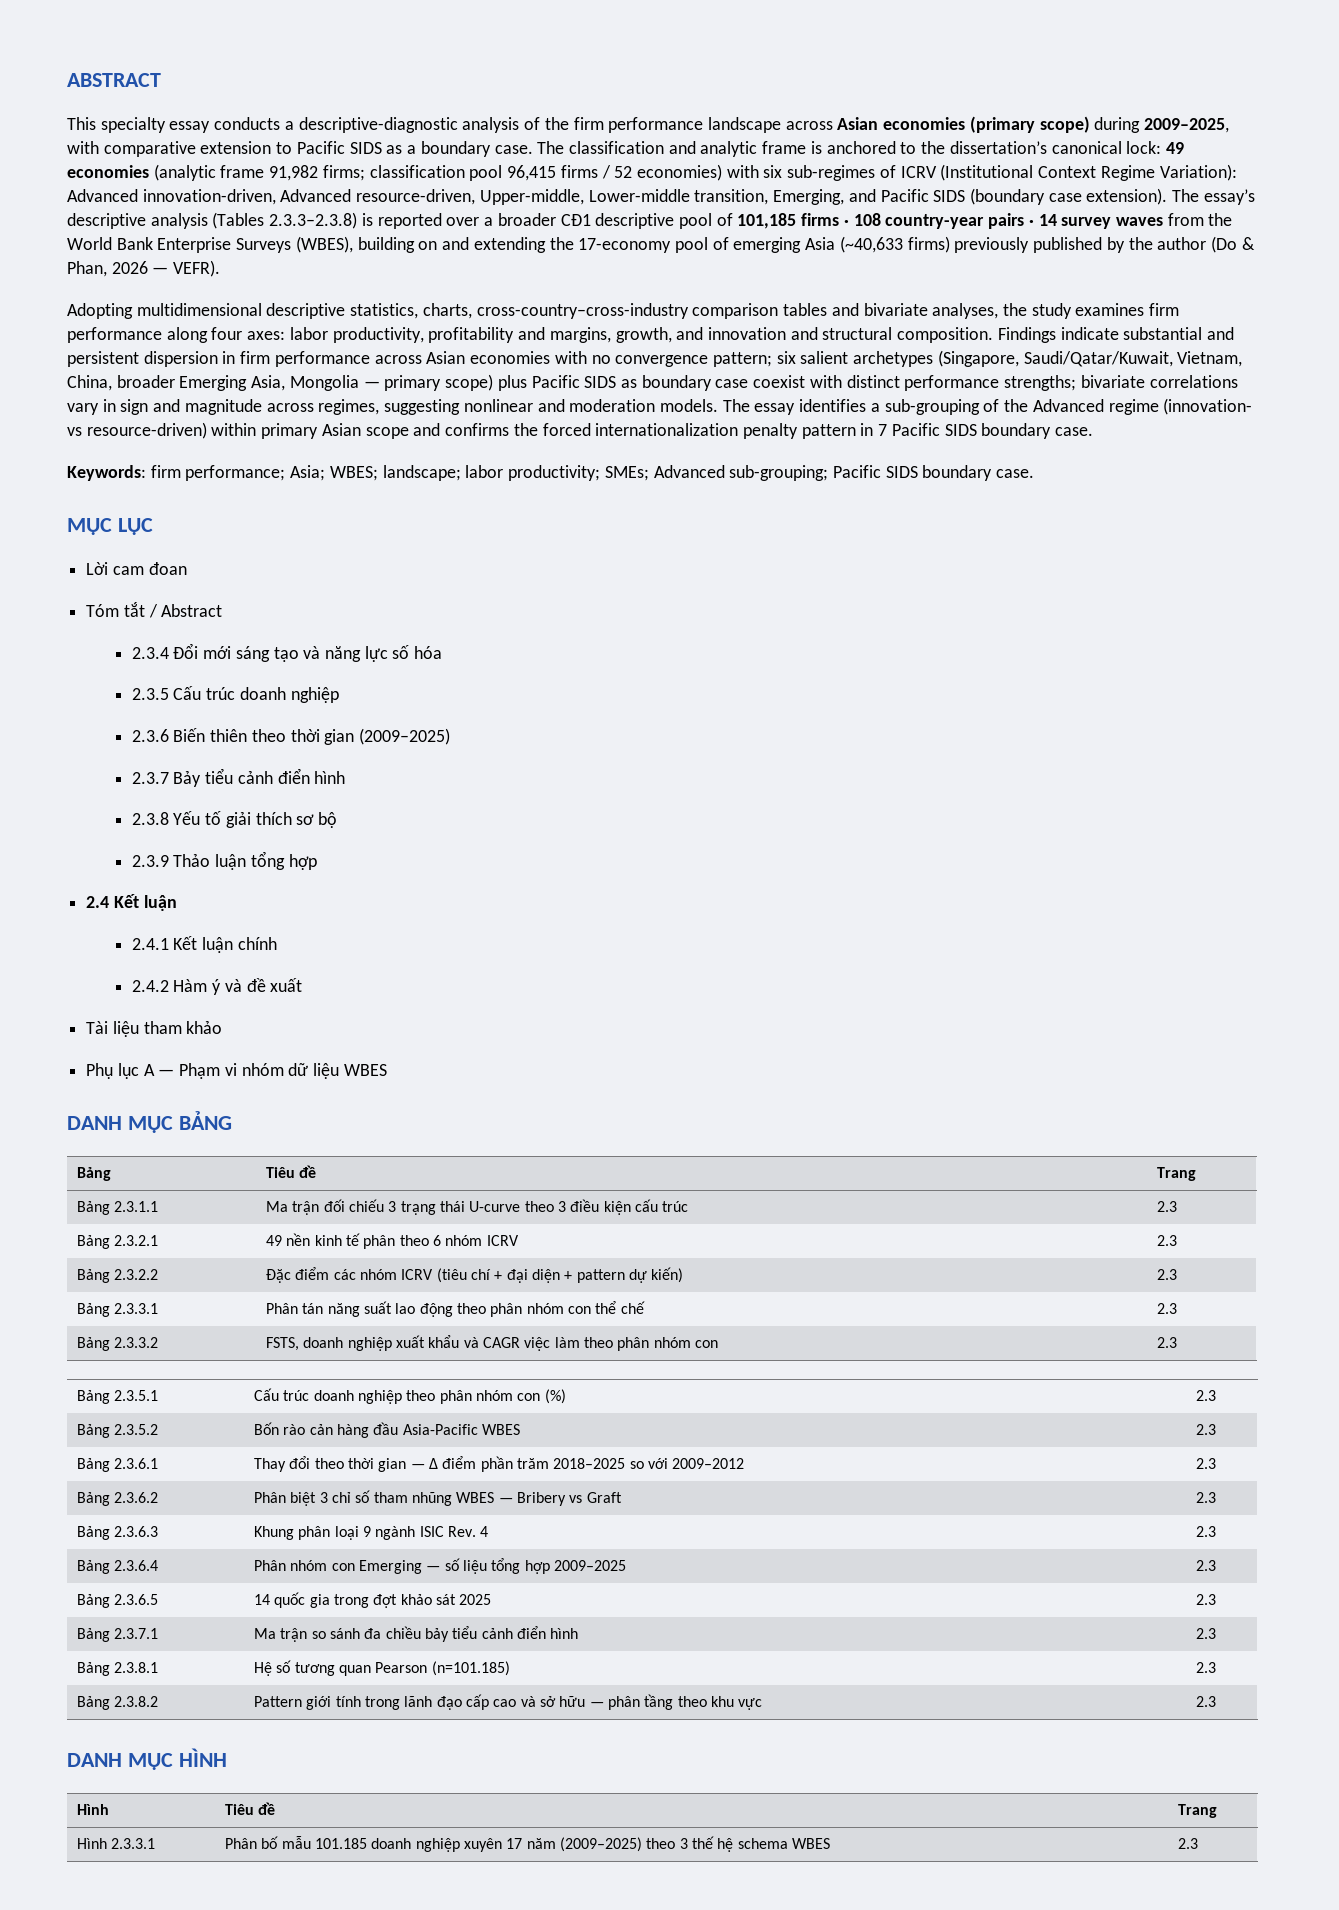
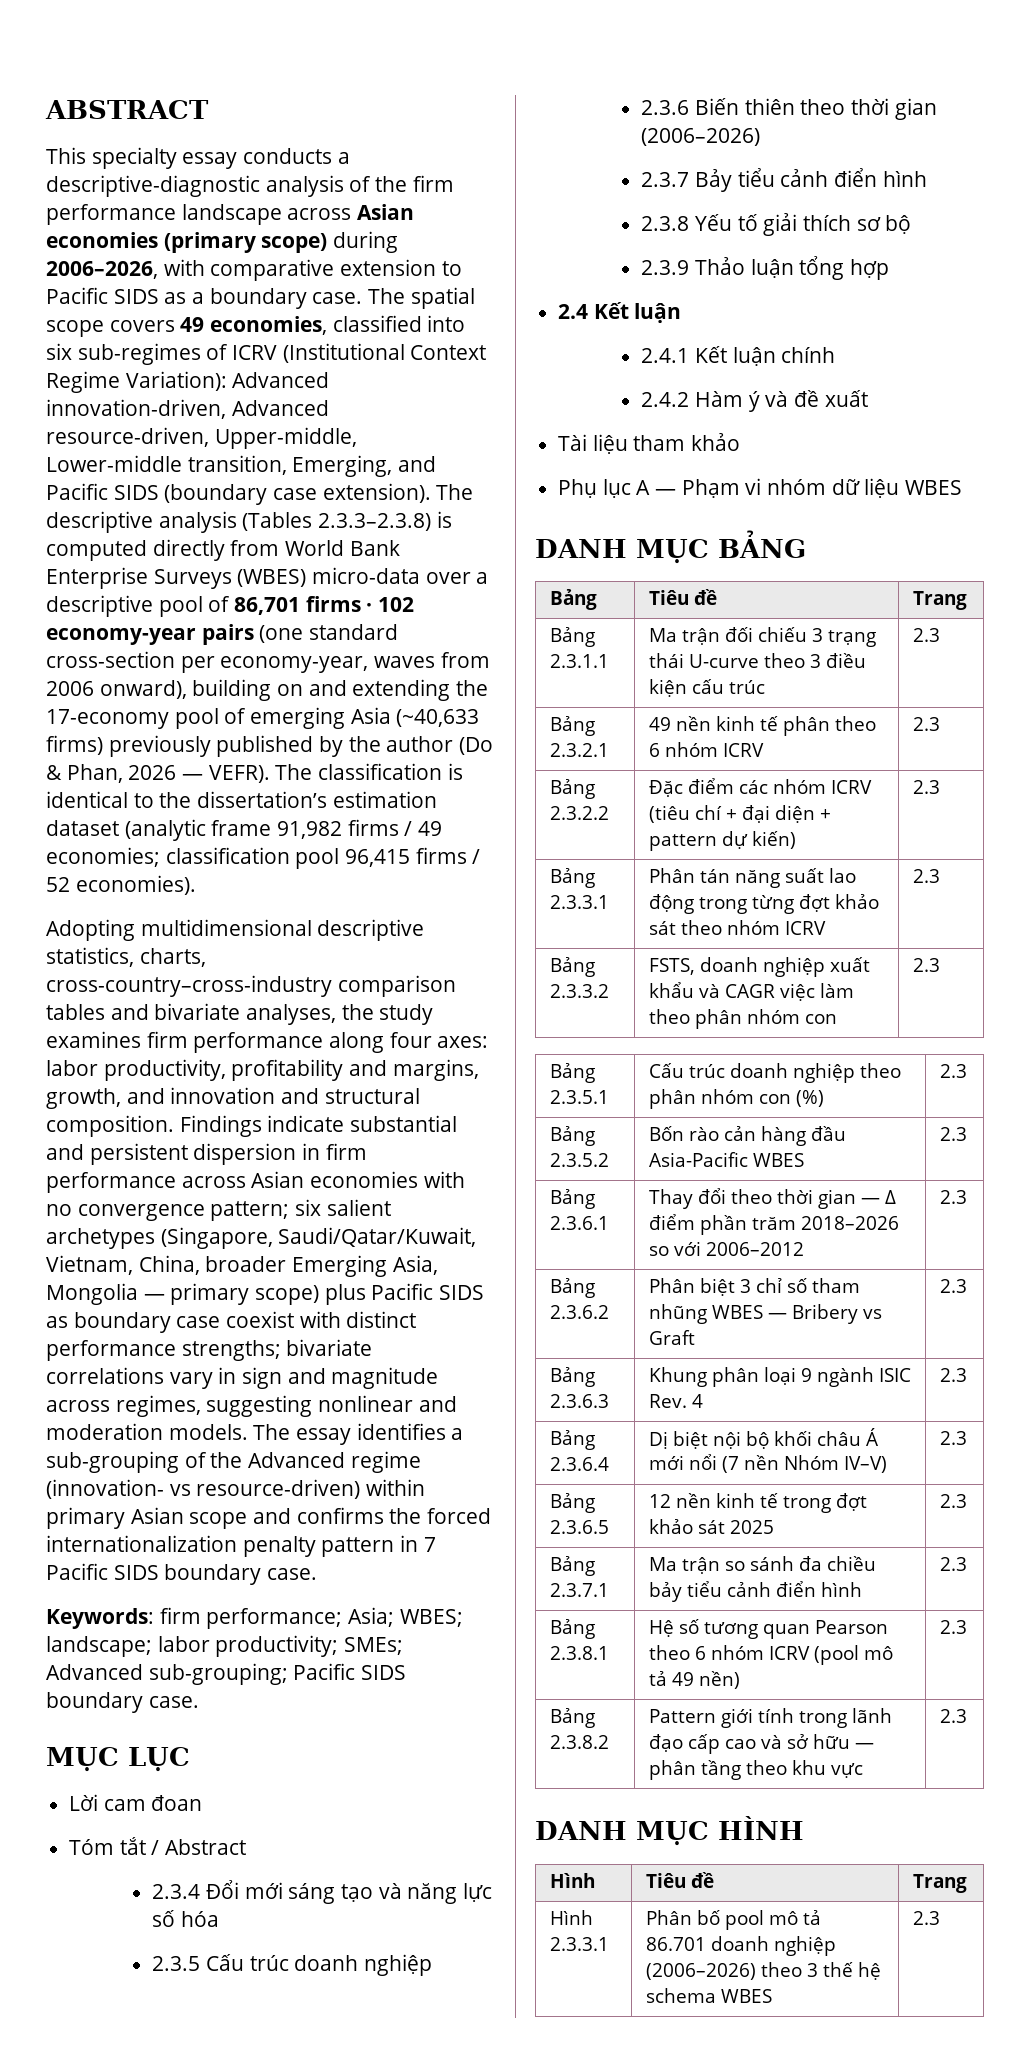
- This specialty essay conducts a descriptive-diagnostic analysis of the firm performance landscape across Asian economies (primary scope) during 2009–2025, with comparative extension to Pacific SIDS as a boundary case.
+ This specialty essay conducts a descriptive-diagnostic analysis of the firm performance landscape across Asian economies (primary scope) during 2006–2026, with comparative extension to Pacific SIDS as a boundary case.
- The classification and analytic frame is anchored to the dissertation’s canonical lock: 49 economies (analytic frame 91,982 firms; classification pool 96,415 firms / 52 economies) with six sub-regimes of ICRV (Institutional Context Regime Variation): Advanced innovation-driven, Advanced resource-driven, Upper-middle, Lower-middle transition, Emerging, and Pacific SIDS (boundary case extension).
+ The spatial scope covers 49 economies, classified into six sub-regimes of ICRV (Institutional Context Regime Variation): Advanced innovation-driven, Advanced resource-driven, Upper-middle, Lower-middle transition, Emerging, and Pacific SIDS (boundary case extension).
- The essay’s descriptive analysis (Tables 2.3.3–2.3.8) is reported over a broader CĐ1 descriptive pool of 101,185 firms · 108 country-year pairs · 14 survey waves from the World Bank Enterprise Surveys (WBES), building on and extending the 17-economy pool of emerging Asia (~40,633 firms) previously published by the author (Do & Phan, 2026 — VEFR).
+ The descriptive analysis (Tables 2.3.3–2.3.8) is computed directly from World Bank Enterprise Surveys (WBES) micro-data over a descriptive pool of 86,701 firms · 102 economy-year pairs (one standard cross-section per economy-year, waves from 2006 onward), building on and extending the 17-economy pool of emerging Asia (~40,633 firms) previously published by the author (Do & Phan, 2026 — VEFR). The classification is identical to the dissertation’s estimation dataset (analytic frame 91,982 firms / 49 economies; classification pool 96,415 firms / 52 economies).
- 2.3.6 Biến thiên theo thời gian (2009–2025)
+ 2.3.6 Biến thiên theo thời gian (2006–2026)
- Bảng 2.3.3.1 | Phân tán năng suất lao động theo phân nhóm con thể chế | 2.3
+ Bảng 2.3.3.1 | Phân tán năng suất lao động trong từng đợt khảo sát theo nhóm ICRV | 2.3
- Bảng 2.3.6.1 | Thay đổi theo thời gian — Δ điểm phần trăm 2018–2025 so với 2009–2012 | 2.3
+ Bảng 2.3.6.1 | Thay đổi theo thời gian — Δ điểm phần trăm 2018–2026 so với 2006–2012 | 2.3
- Bảng 2.3.6.4 | Phân nhóm con Emerging — số liệu tổng hợp 2009–2025 | 2.3
+ Bảng 2.3.6.4 | Dị biệt nội bộ khối châu Á mới nổi (7 nền Nhóm IV–V) | 2.3
- Bảng 2.3.6.5 | 14 quốc gia trong đợt khảo sát 2025 | 2.3
+ Bảng 2.3.6.5 | 12 nền kinh tế trong đợt khảo sát 2025 | 2.3
- Bảng 2.3.8.1 | Hệ số tương quan Pearson (n=101.185) | 2.3
+ Bảng 2.3.8.1 | Hệ số tương quan Pearson theo 6 nhóm ICRV (pool mô tả 49 nền) | 2.3
- Hình 2.3.3.1 | Phân bố mẫu 101.185 doanh nghiệp xuyên 17 năm (2009–2025) theo 3 thế hệ schema WBES | 2.3
+ Hình 2.3.3.1 | Phân bố pool mô tả 86.701 doanh nghiệp (2006–2026) theo 3 thế hệ schema WBES | 2.3

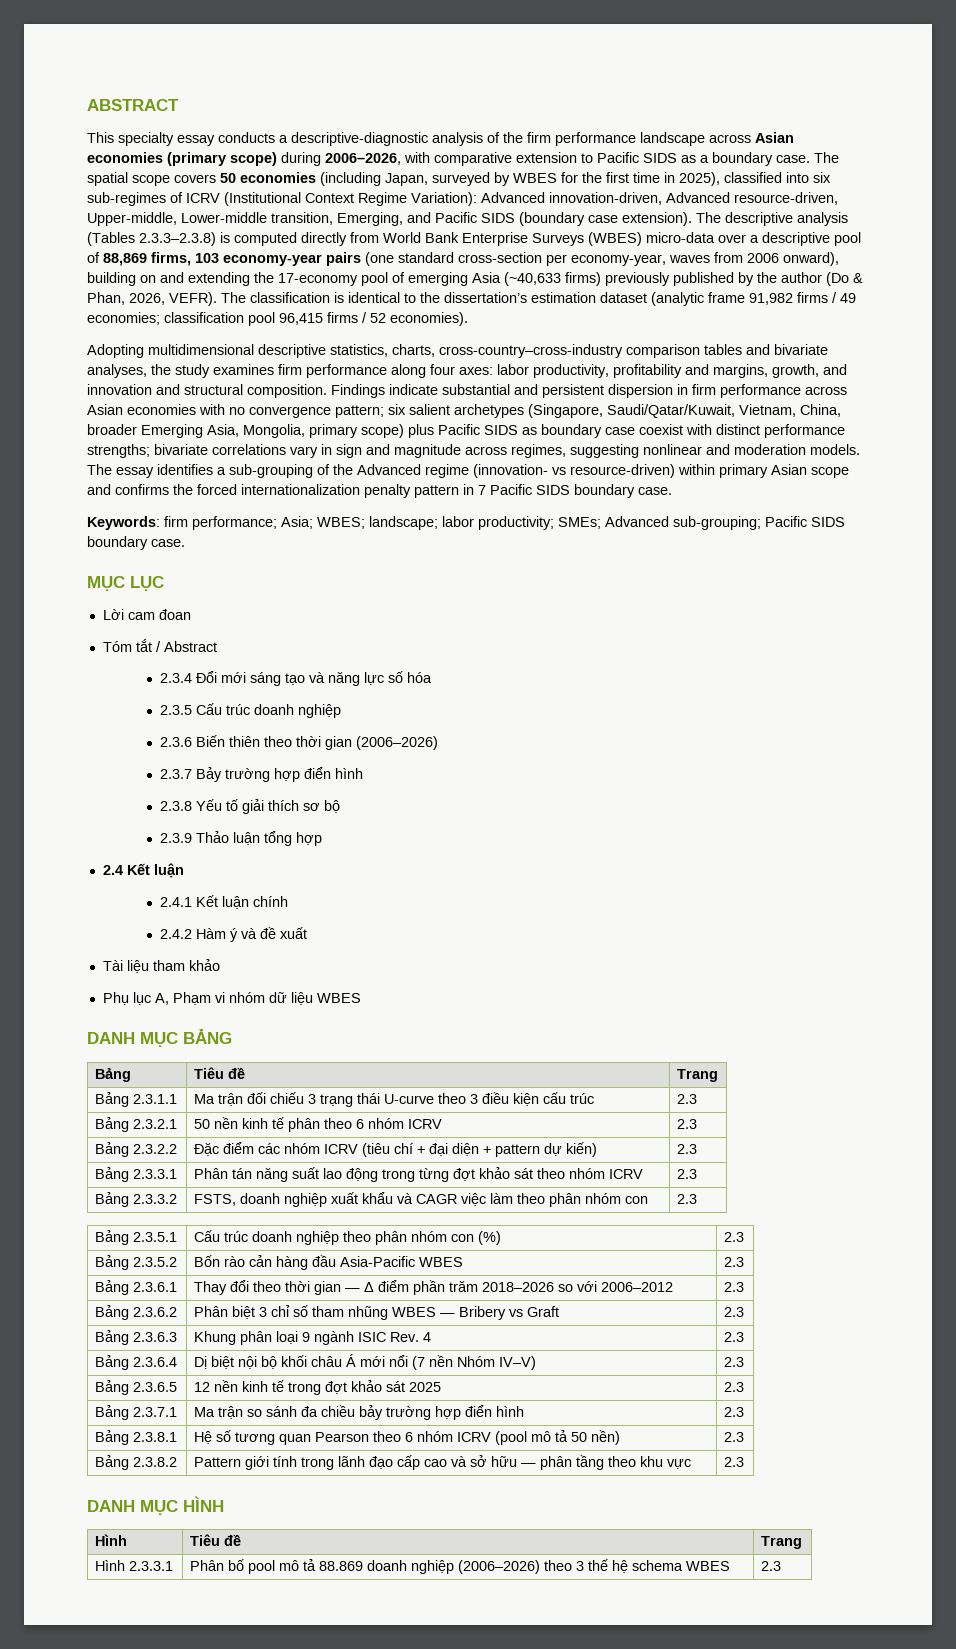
- The spatial scope covers 49 economies, classified into six sub-regimes of ICRV (Institutional Context Regime Variation): Advanced innovation-driven, Advanced resource-driven, Upper-middle, Lower-middle transition, Emerging, and Pacific SIDS (boundary case extension).
+ The spatial scope covers 50 economies (including Japan, surveyed by WBES for the first time in 2025), classified into six sub-regimes of ICRV (Institutional Context Regime Variation): Advanced innovation-driven, Advanced resource-driven, Upper-middle, Lower-middle transition, Emerging, and Pacific SIDS (boundary case extension).
- The descriptive analysis (Tables 2.3.3–2.3.8) is computed directly from World Bank Enterprise Surveys (WBES) micro-data over a descriptive pool of 86,701 firms · 102 economy-year pairs (one standard cross-section per economy-year, waves from 2006 onward), building on and extending the 17-economy pool of emerging Asia (~40,633 firms) previously published by the author (Do & Phan, 2026 — VEFR).
+ The descriptive analysis (Tables 2.3.3–2.3.8) is computed directly from World Bank Enterprise Surveys (WBES) micro-data over a descriptive pool of 88,869 firms, 103 economy-year pairs (one standard cross-section per economy-year, waves from 2006 onward), building on and extending the 17-economy pool of emerging Asia (~40,633 firms) previously published by the author (Do & Phan, 2026, VEFR).
- Findings indicate substantial and persistent dispersion in firm performance across Asian economies with no convergence pattern; six salient archetypes (Singapore, Saudi/Qatar/Kuwait, Vietnam, China, broader Emerging Asia, Mongolia — primary scope) plus Pacific SIDS as boundary case coexist with distinct performance strengths; bivariate correlations vary in sign and magnitude across regimes, suggesting nonlinear and moderation models.
+ Findings indicate substantial and persistent dispersion in firm performance across Asian economies with no convergence pattern; six salient archetypes (Singapore, Saudi/Qatar/Kuwait, Vietnam, China, broader Emerging Asia, Mongolia, primary scope) plus Pacific SIDS as boundary case coexist with distinct performance strengths; bivariate correlations vary in sign and magnitude across regimes, suggesting nonlinear and moderation models.
- 2.3.7 Bảy tiểu cảnh điển hình
+ 2.3.7 Bảy trường hợp điển hình
- Phụ lục A — Phạm vi nhóm dữ liệu WBES
+ Phụ lục A, Phạm vi nhóm dữ liệu WBES
- Bảng 2.3.2.1 | 49 nền kinh tế phân theo 6 nhóm ICRV | 2.3
+ Bảng 2.3.2.1 | 50 nền kinh tế phân theo 6 nhóm ICRV | 2.3
- Bảng 2.3.7.1 | Ma trận so sánh đa chiều bảy tiểu cảnh điển hình | 2.3
+ Bảng 2.3.7.1 | Ma trận so sánh đa chiều bảy trường hợp điển hình | 2.3
- Bảng 2.3.8.1 | Hệ số tương quan Pearson theo 6 nhóm ICRV (pool mô tả 49 nền) | 2.3
+ Bảng 2.3.8.1 | Hệ số tương quan Pearson theo 6 nhóm ICRV (pool mô tả 50 nền) | 2.3
- Hình 2.3.3.1 | Phân bố pool mô tả 86.701 doanh nghiệp (2006–2026) theo 3 thế hệ schema WBES | 2.3
+ Hình 2.3.3.1 | Phân bố pool mô tả 88.869 doanh nghiệp (2006–2026) theo 3 thế hệ schema WBES | 2.3

